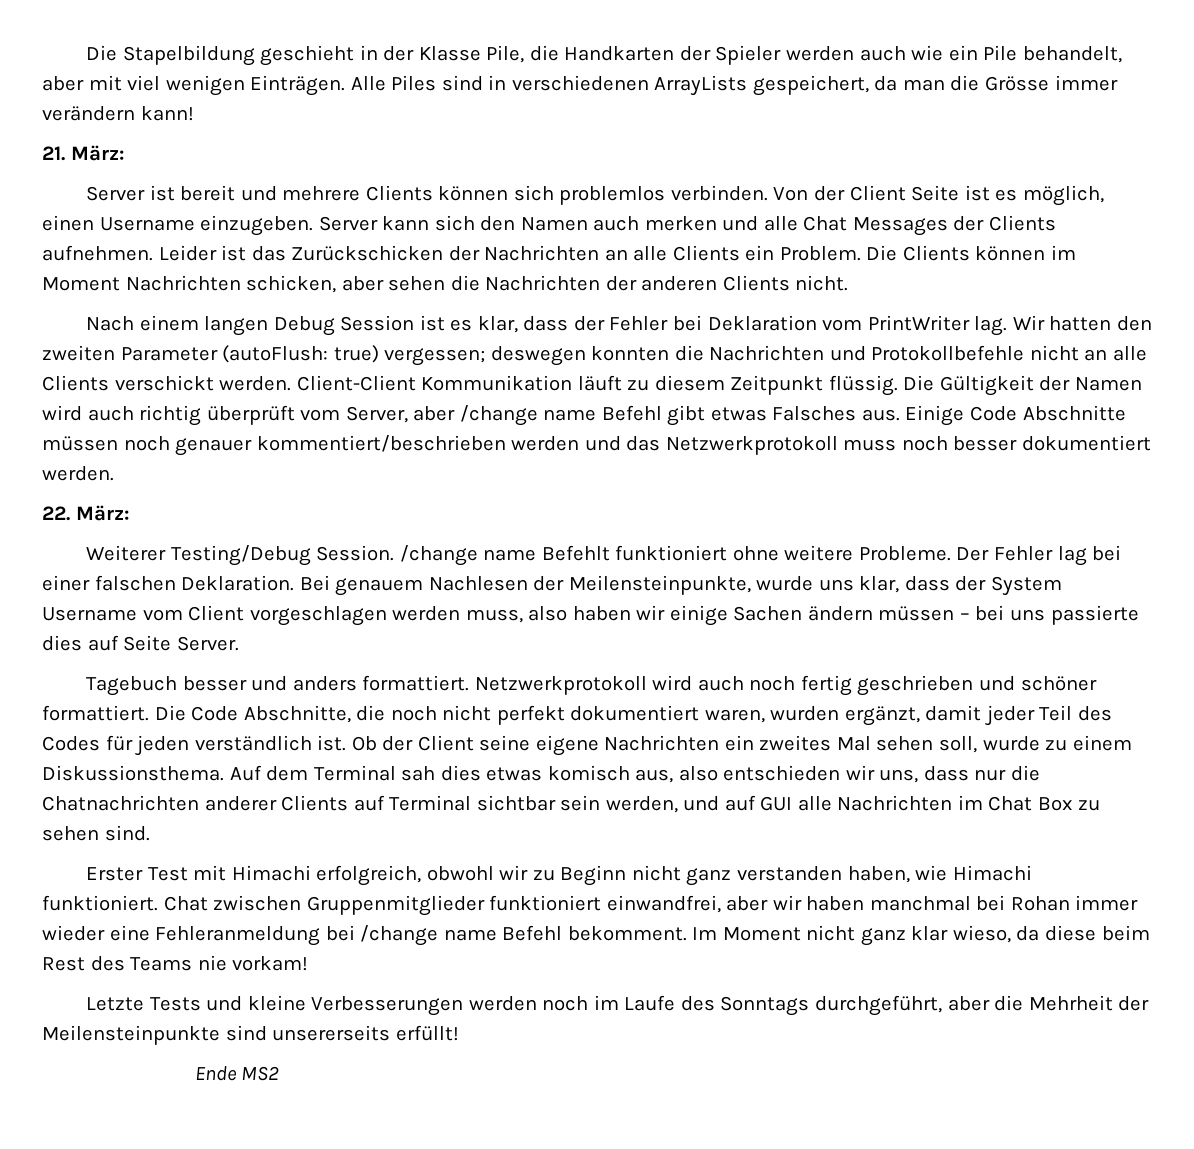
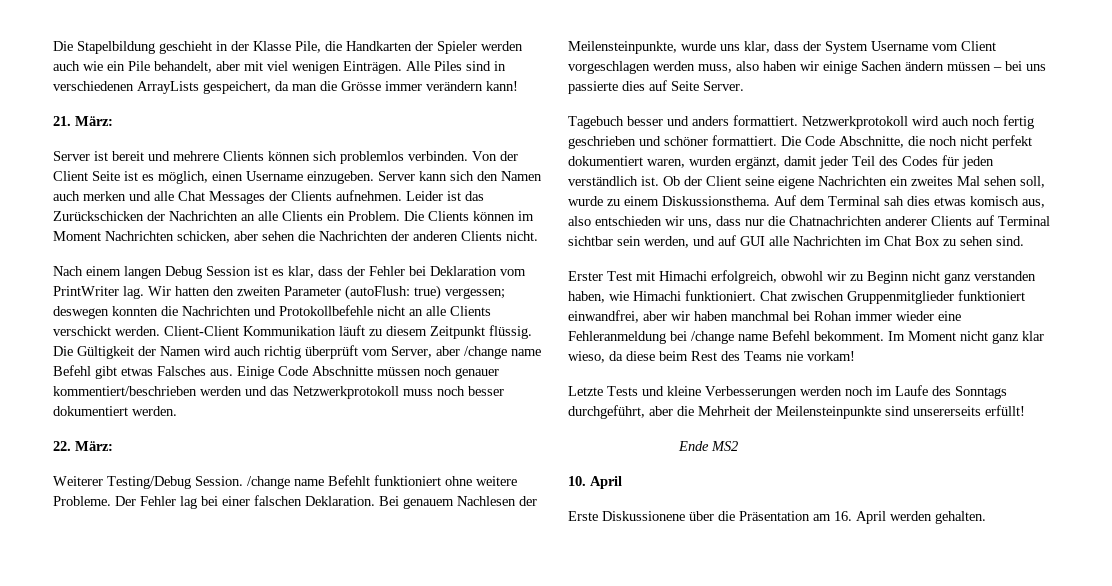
+ 10. April
+ Erste Diskussionene über die Präsentation am 16. April werden gehalten.

